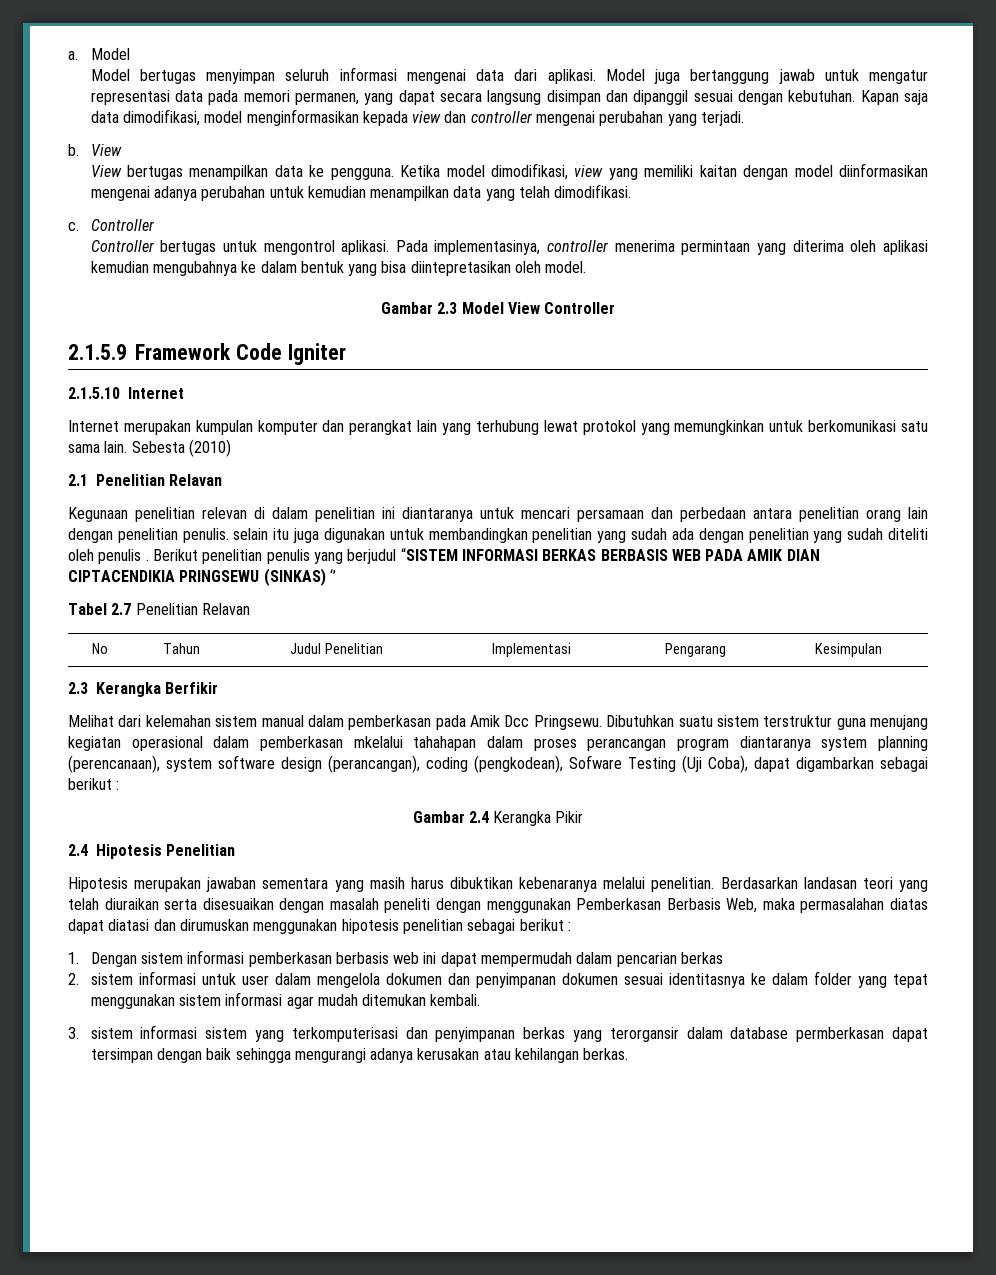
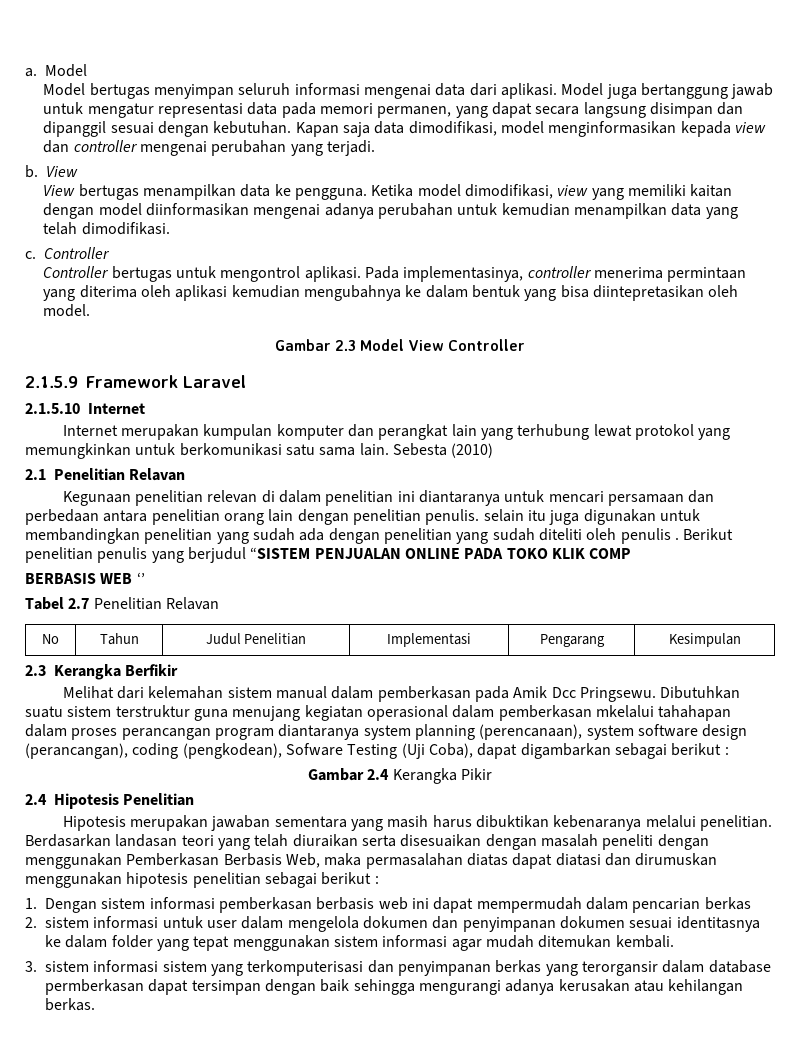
- 2.1.5.9 Framework Code Igniter
+ 2.1.5.9 Framework Laravel
- Berikut penelitian penulis yang berjudul “SISTEM INFORMASI BERKAS BERBASIS WEB PADA AMIK DIAN CIPTACENDIKIA PRINGSEWU (SINKAS) ‘’
+ Berikut penelitian penulis yang berjudul “SISTEM PENJUALAN ONLINE PADA TOKO KLIK COMP
+ BERBASIS WEB ‘’

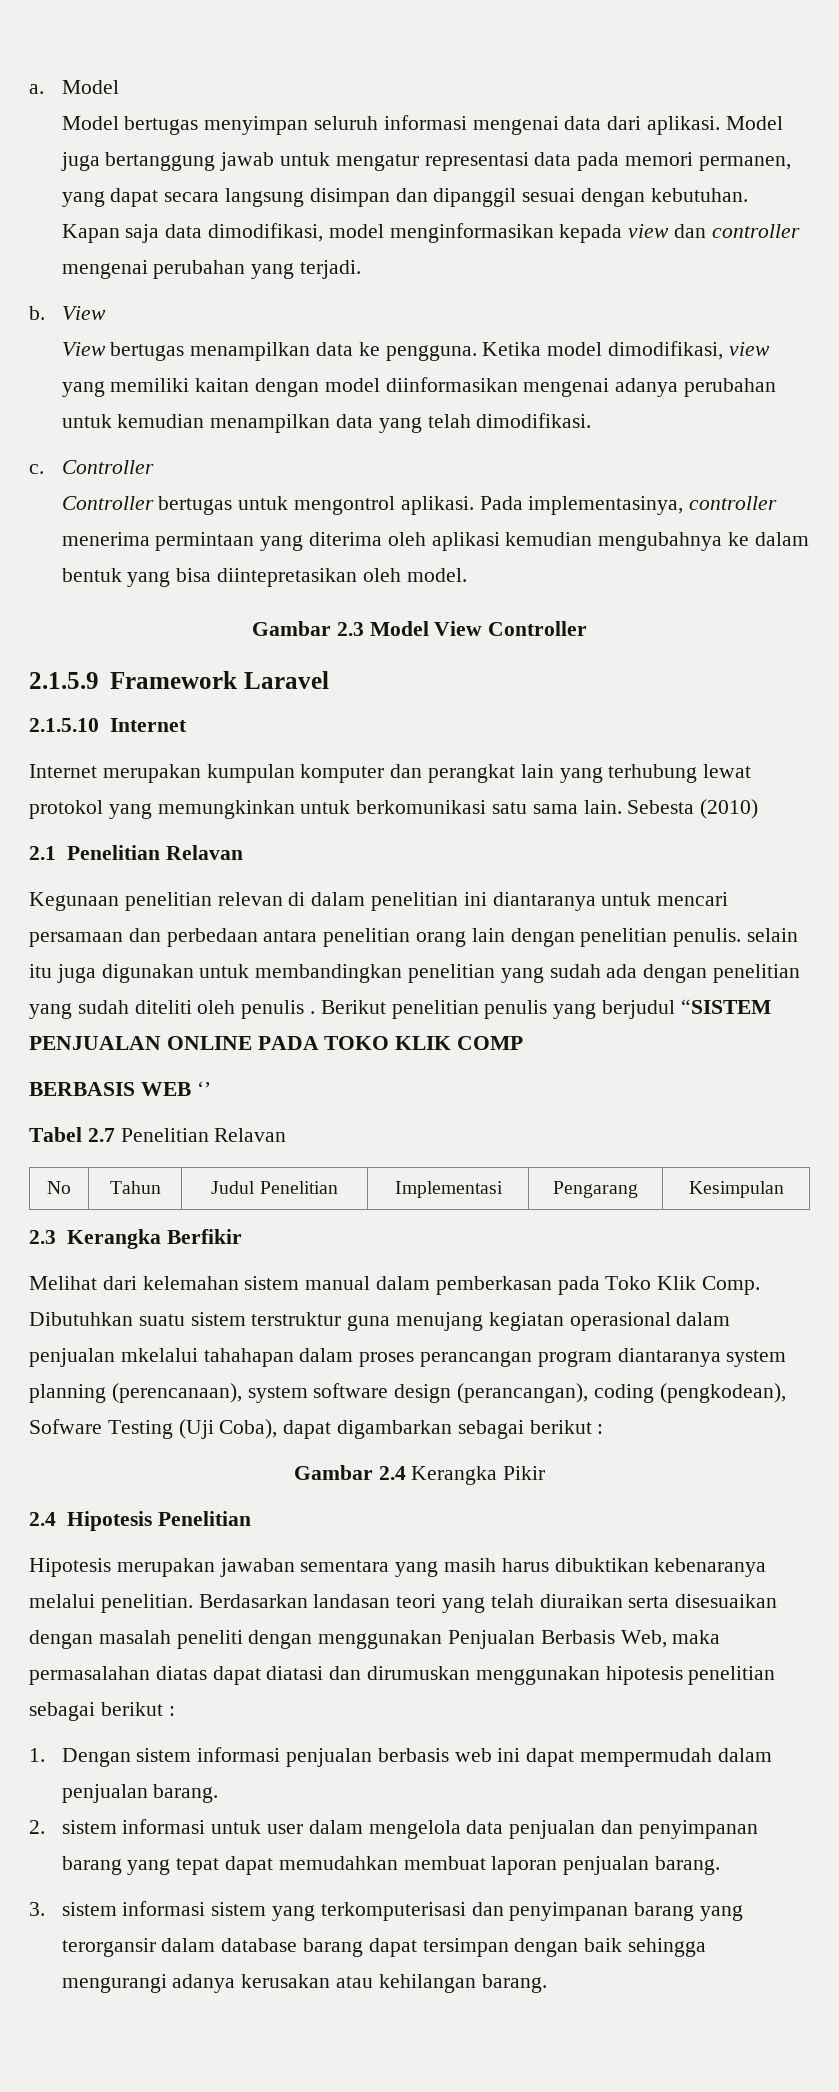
- Melihat dari kelemahan sistem manual dalam pemberkasan pada Amik Dcc Pringsewu.
+ Melihat dari kelemahan sistem manual dalam pemberkasan pada Toko Klik Comp.
- Dibutuhkan suatu sistem terstruktur guna menujang kegiatan operasional dalam pemberkasan mkelalui tahahapan dalam proses perancangan program diantaranya system planning (perencanaan), system software design (perancangan), coding (pengkodean), Sofware Testing (Uji Coba), dapat digambarkan sebagai berikut :
+ Dibutuhkan suatu sistem terstruktur guna menujang kegiatan operasional dalam penjualan mkelalui tahahapan dalam proses perancangan program diantaranya system planning (perencanaan), system software design (perancangan), coding (pengkodean), Sofware Testing (Uji Coba), dapat digambarkan sebagai berikut :
- Berdasarkan landasan teori yang telah diuraikan serta disesuaikan dengan masalah peneliti dengan menggunakan Pemberkasan Berbasis Web, maka permasalahan diatas dapat diatasi dan dirumuskan menggunakan hipotesis penelitian sebagai berikut :
+ Berdasarkan landasan teori yang telah diuraikan serta disesuaikan dengan masalah peneliti dengan menggunakan Penjualan Berbasis Web, maka permasalahan diatas dapat diatasi dan dirumuskan menggunakan hipotesis penelitian sebagai berikut :
- 1. Dengan sistem informasi pemberkasan berbasis web ini dapat mempermudah dalam pencarian berkas
+ 1. Dengan sistem informasi penjualan berbasis web ini dapat mempermudah dalam penjualan barang.
- 2. sistem informasi untuk user dalam mengelola dokumen dan penyimpanan dokumen sesuai identitasnya ke dalam folder yang tepat menggunakan sistem informasi agar mudah ditemukan kembali.
+ 2. sistem informasi untuk user dalam mengelola data penjualan dan penyimpanan barang yang tepat dapat memudahkan membuat laporan penjualan barang.
- 3. sistem informasi sistem yang terkomputerisasi dan penyimpanan berkas yang terorgansir dalam database permberkasan dapat tersimpan dengan baik sehingga mengurangi adanya kerusakan atau kehilangan berkas.
+ 3. sistem informasi sistem yang terkomputerisasi dan penyimpanan barang yang terorgansir dalam database barang dapat tersimpan dengan baik sehingga mengurangi adanya kerusakan atau kehilangan barang.

